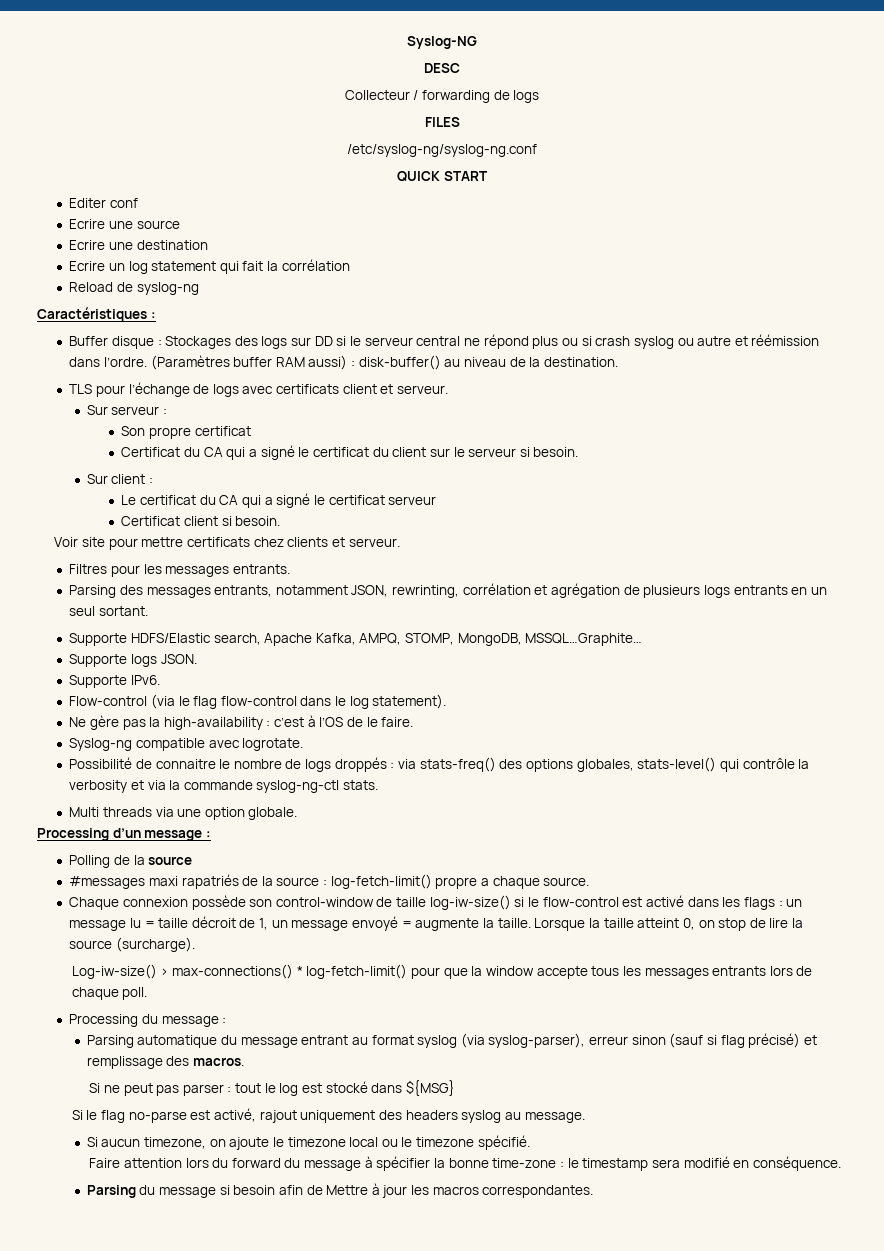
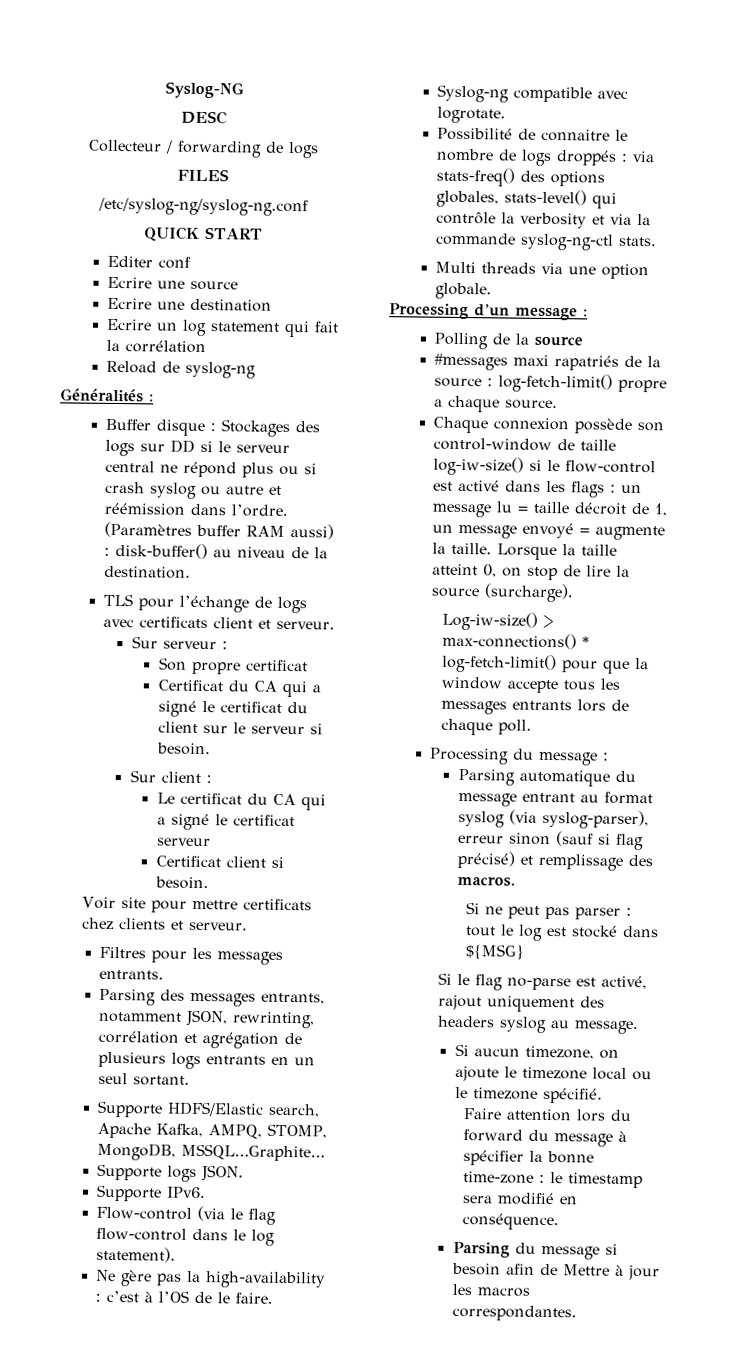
- Caractéristiques :
+ Généralités :

